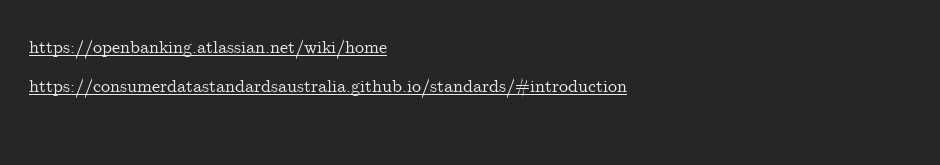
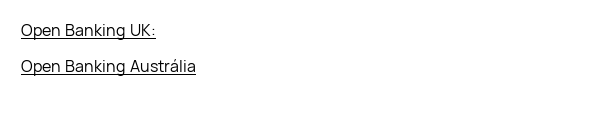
- https://openbanking.atlassian.net/wiki/home
- https://consumerdatastandardsaustralia.github.io/standards/#introduction
+ Open Banking UK:
+ Open Banking Austrália

